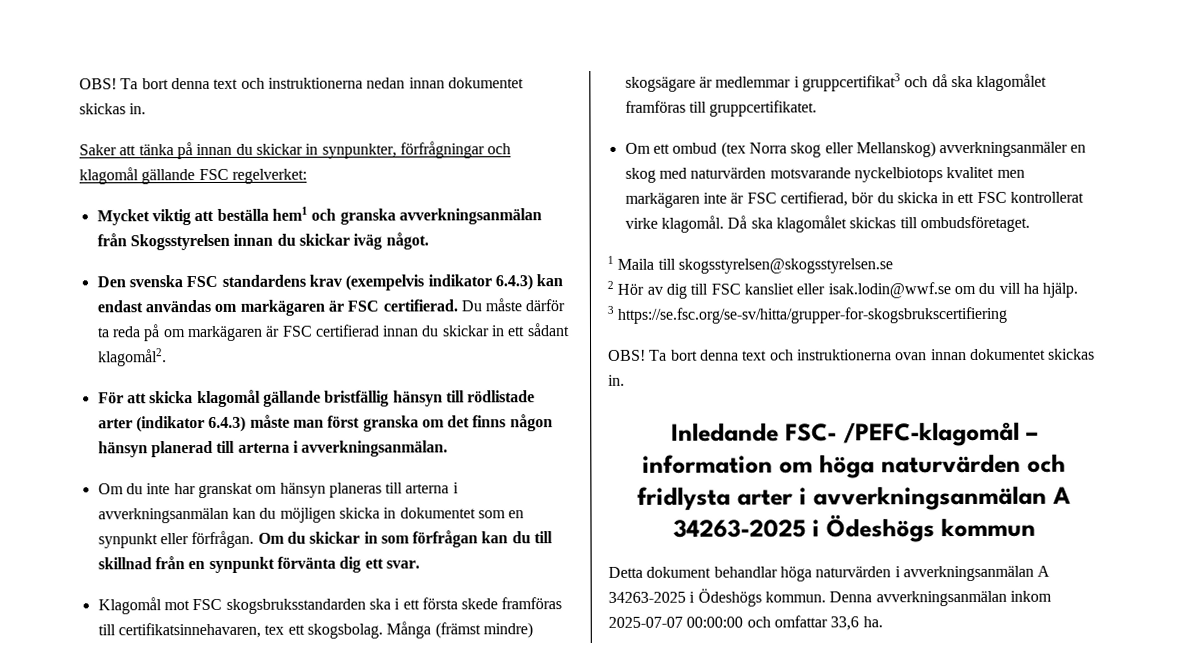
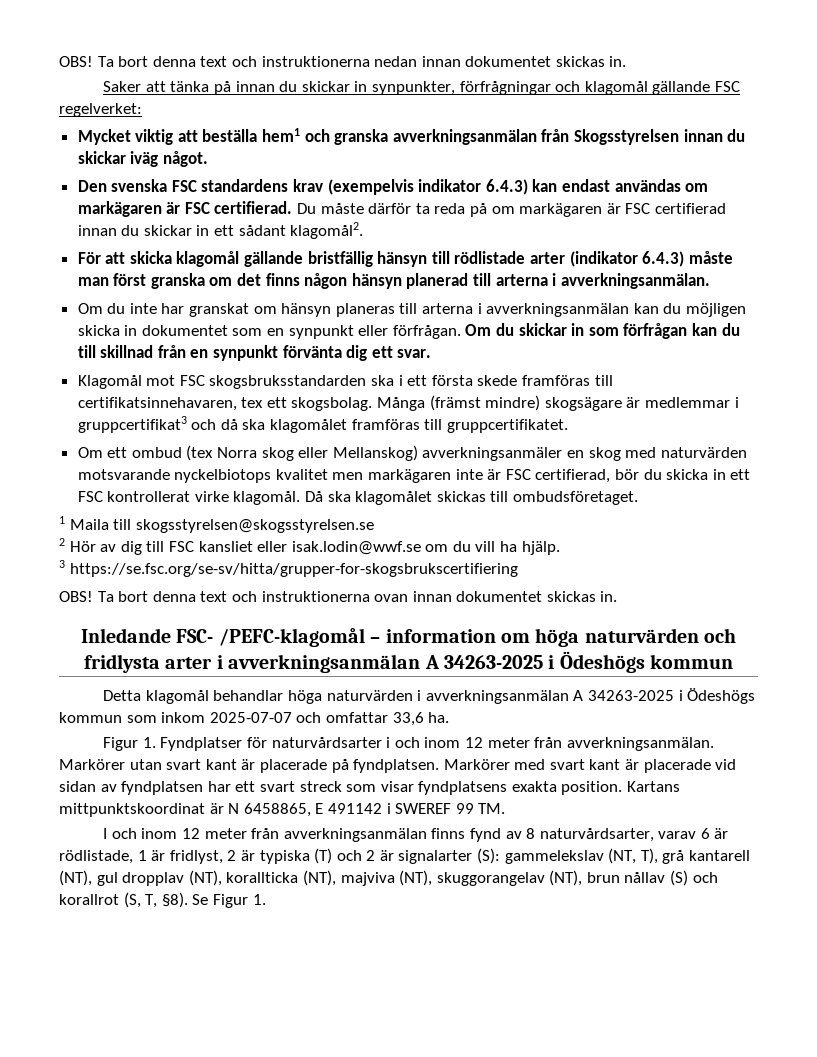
- Detta dokument behandlar höga naturvärden i avverkningsanmälan A 34263-2025 i Ödeshögs kommun. Denna avverkningsanmälan inkom 2025-07-07 00:00:00 och omfattar 33,6 ha.
+ Detta klagomål behandlar höga naturvärden i avverkningsanmälan A 34263-2025 i Ödeshögs kommun som inkom 2025-07-07 och omfattar 33,6 ha.
+ Figur 1. Fyndplatser för naturvårdsarter i och inom 12 meter från avverkningsanmälan. Markörer utan svart kant är placerade på fyndplatsen. Markörer med svart kant är placerade vid sidan av fyndplatsen har ett svart streck som visar fyndplatsens exakta position. Kartans mittpunktskoordinat är N 6458865, E 491142 i SWEREF 99 TM.
+ I och inom 12 meter från avverkningsanmälan finns fynd av 8 naturvårdsarter, varav 6 är rödlistade, 1 är fridlyst, 2 är typiska (T) och 2 är signalarter (S): gammelekslav (NT, T), grå kantarell (NT), gul dropplav (NT), korallticka (NT), majviva (NT), skuggorangelav (NT), brun nållav (S) och korallrot (S, T, §8). Se Figur 1.

